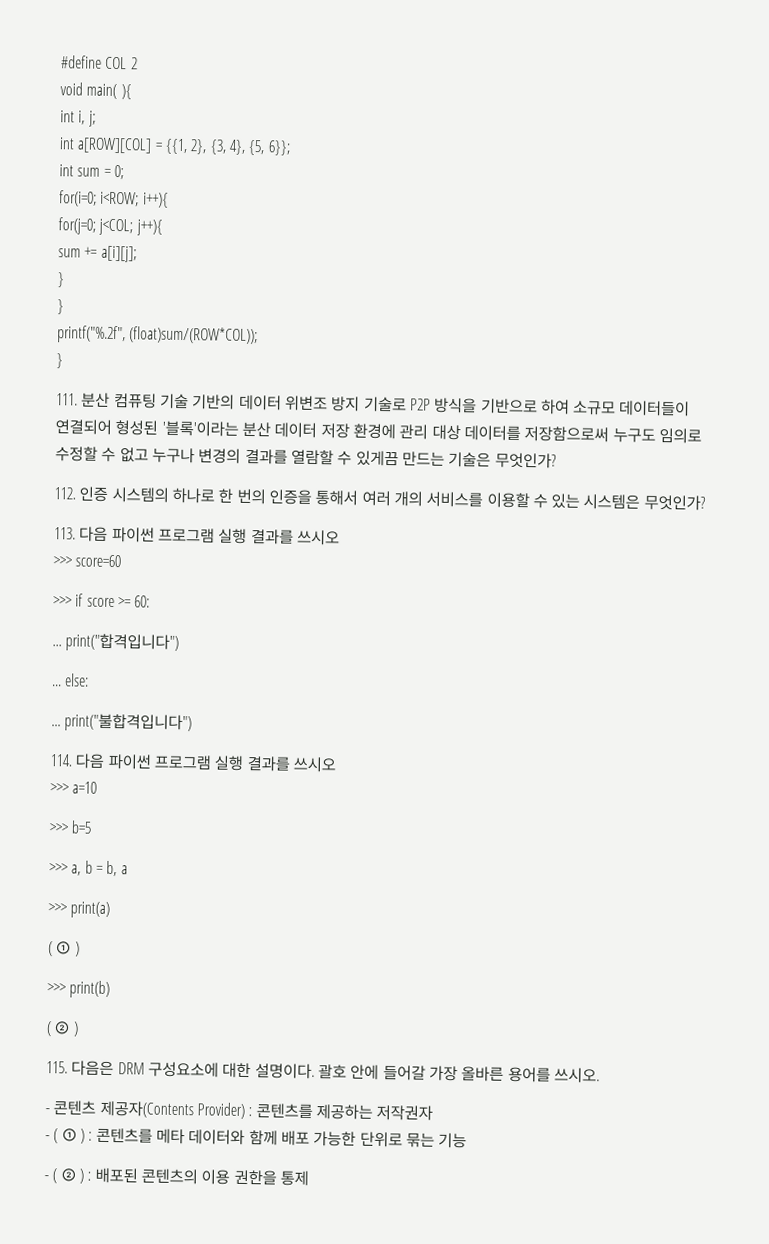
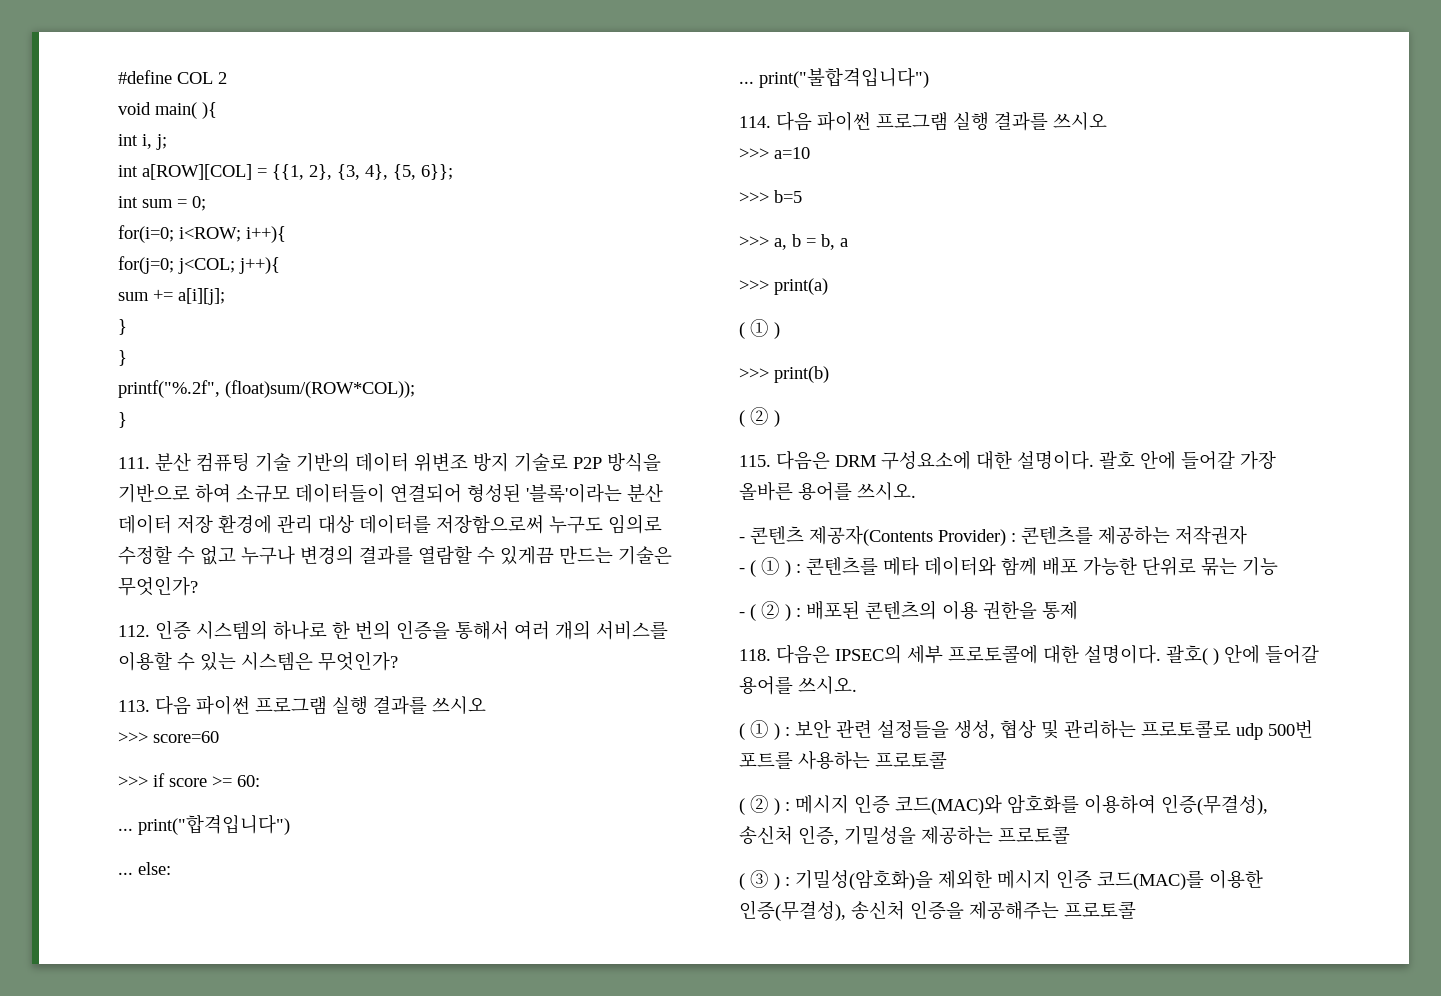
+ 118. 다음은 IPSEC의 세부 프로토콜에 대한 설명이다. 괄호( ) 안에 들어갈 용어를 쓰시오.
+ ( ① ) : 보안 관련 설정들을 생성, 협상 및 관리하는 프로토콜로 udp 500번 포트를 사용하는 프로토콜
+ ( ② ) : 메시지 인증 코드(MAC)와 암호화를 이용하여 인증(무결성), 송신처 인증, 기밀성을 제공하는 프로토콜
+ ( ③ ) : 기밀성(암호화)을 제외한 메시지 인증 코드(MAC)를 이용한 인증(무결성), 송신처 인증을 제공해주는 프로토콜

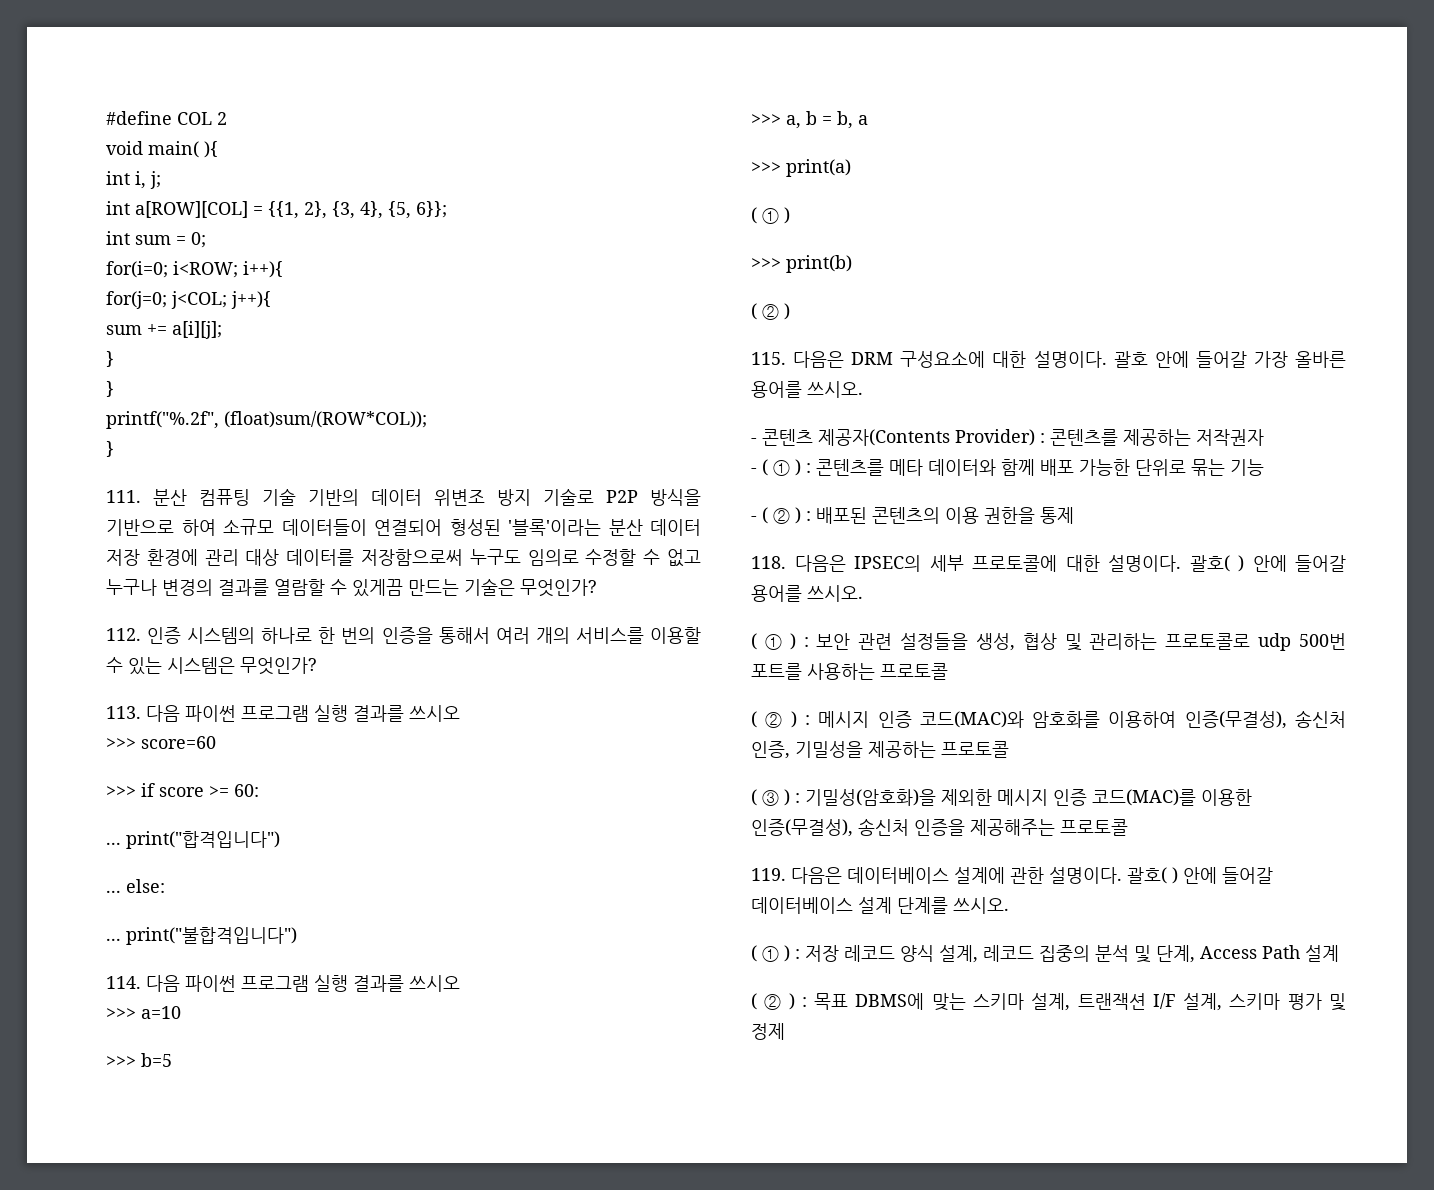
+ 119. 다음은 데이터베이스 설계에 관한 설명이다. 괄호( ) 안에 들어갈 데이터베이스 설계 단계를 쓰시오.
+ ( ① ) : 저장 레코드 양식 설계, 레코드 집중의 분석 및 단계, Access Path 설계
+ ( ② ) : 목표 DBMS에 맞는 스키마 설계, 트랜잭션 I/F 설계, 스키마 평가 및 정제

